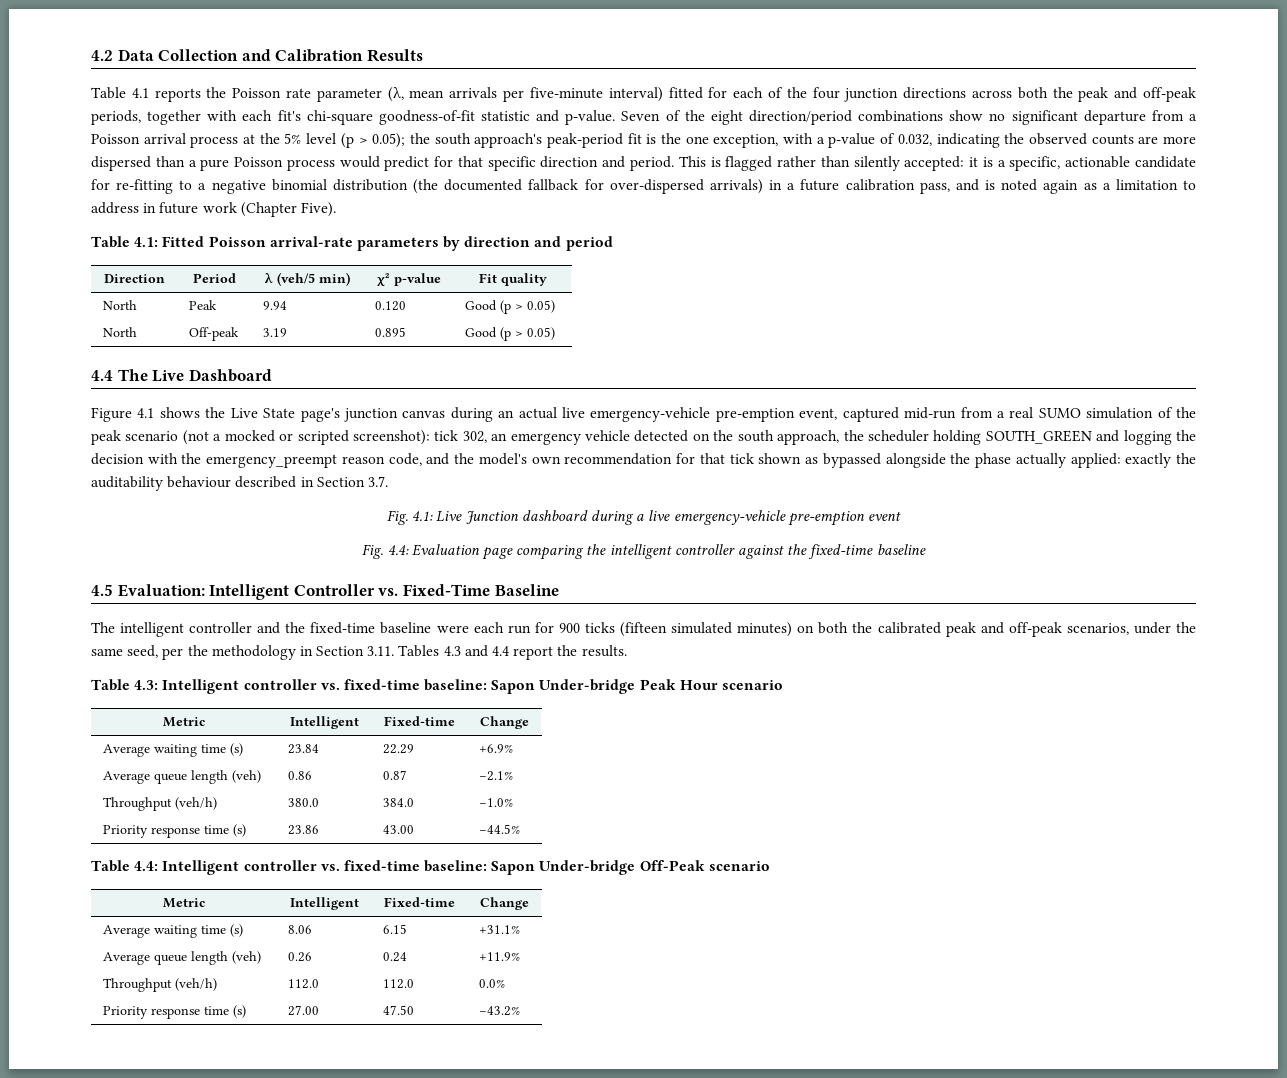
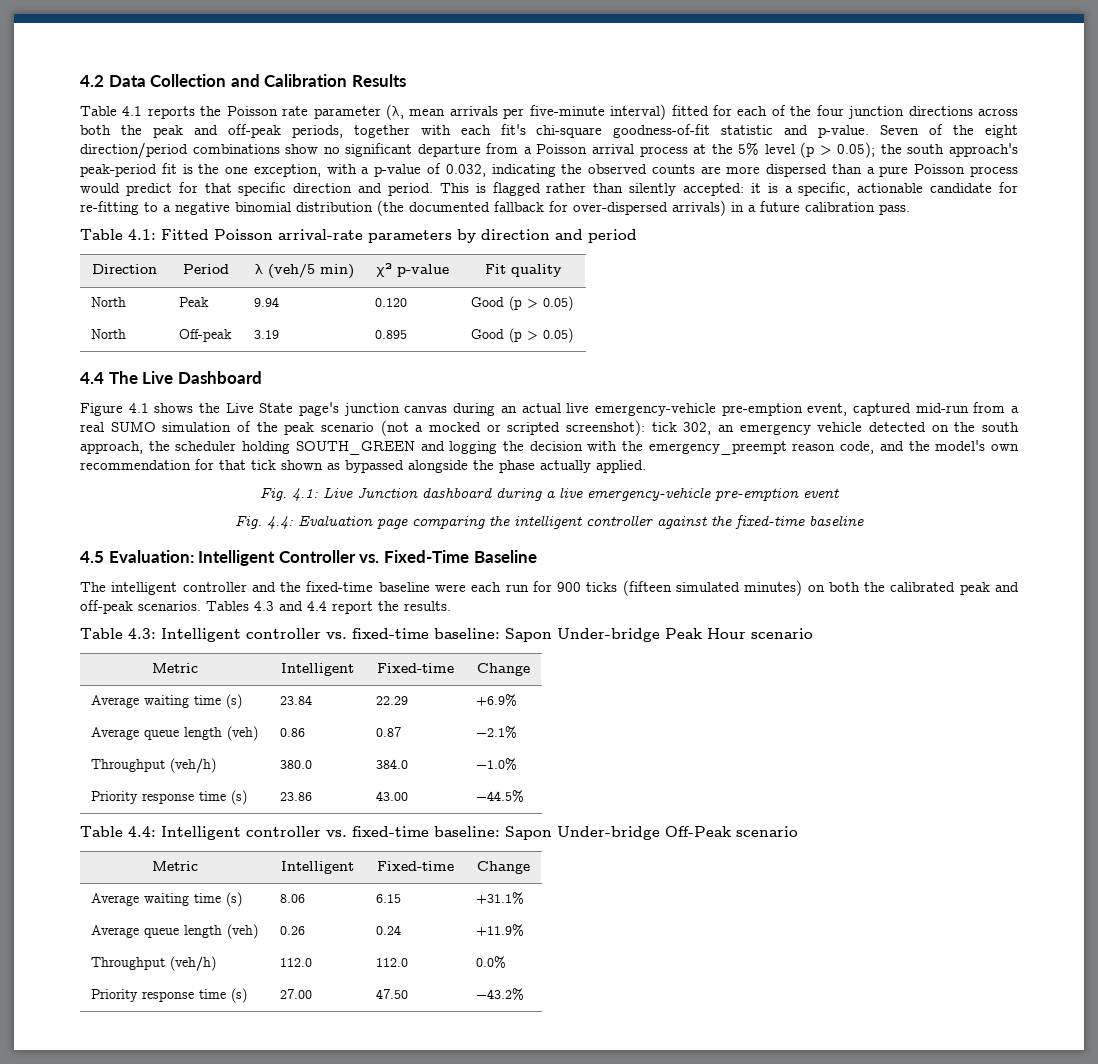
- This is flagged rather than silently accepted: it is a specific, actionable candidate for re-fitting to a negative binomial distribution (the documented fallback for over-dispersed arrivals) in a future calibration pass, and is noted again as a limitation to address in future work (Chapter Five).
+ This is flagged rather than silently accepted: it is a specific, actionable candidate for re-fitting to a negative binomial distribution (the documented fallback for over-dispersed arrivals) in a future calibration pass.
- tick 302, an emergency vehicle detected on the south approach, the scheduler holding SOUTH_GREEN and logging the decision with the emergency_preempt reason code, and the model's own recommendation for that tick shown as bypassed alongside the phase actually applied: exactly the auditability behaviour described in Section 3.7.
+ tick 302, an emergency vehicle detected on the south approach, the scheduler holding SOUTH_GREEN and logging the decision with the emergency_preempt reason code, and the model's own recommendation for that tick shown as bypassed alongside the phase actually applied.
- The intelligent controller and the fixed-time baseline were each run for 900 ticks (fifteen simulated minutes) on both the calibrated peak and off-peak scenarios, under the same seed, per the methodology in Section 3.11. Tables 4.3 and 4.4 report the results.
+ The intelligent controller and the fixed-time baseline were each run for 900 ticks (fifteen simulated minutes) on both the calibrated peak and off-peak scenarios. Tables 4.3 and 4.4 report the results.

